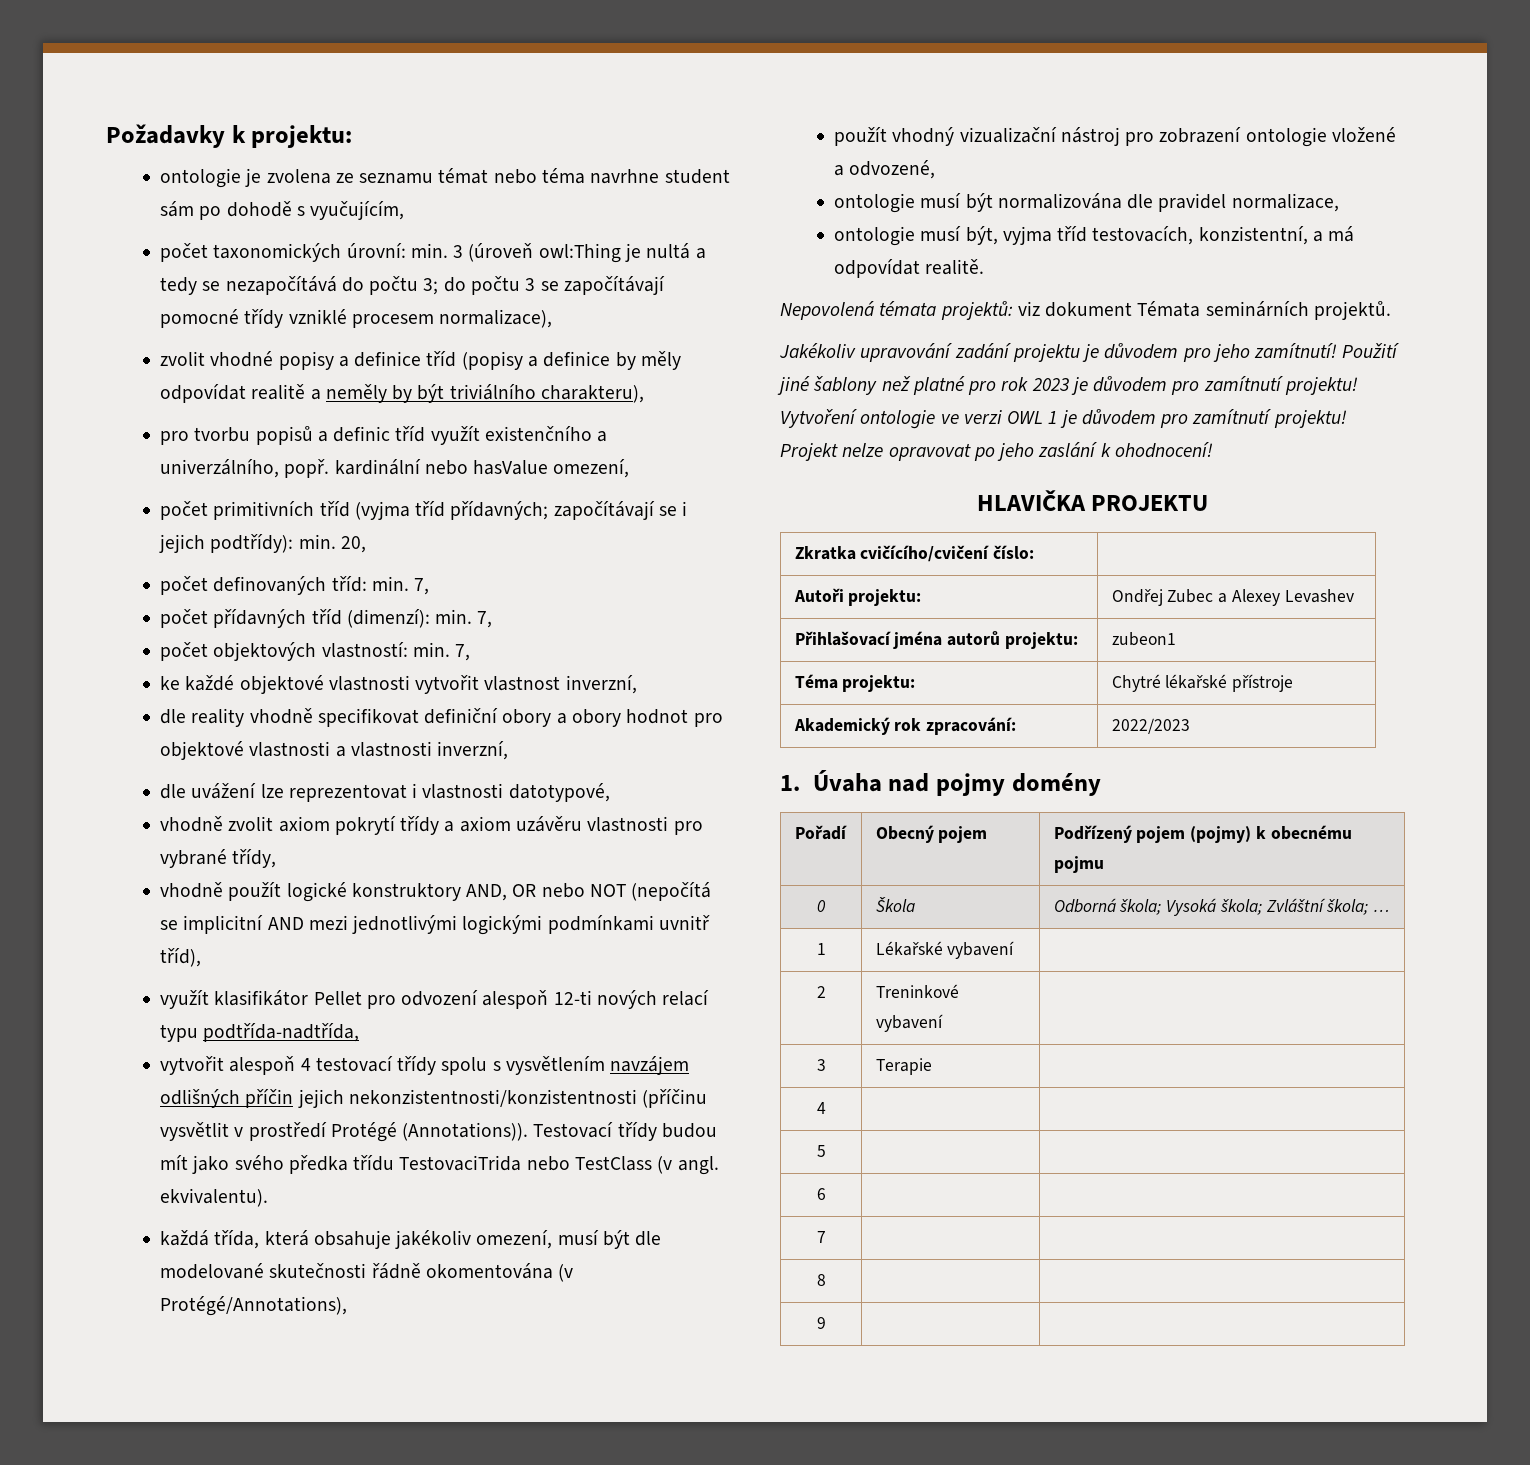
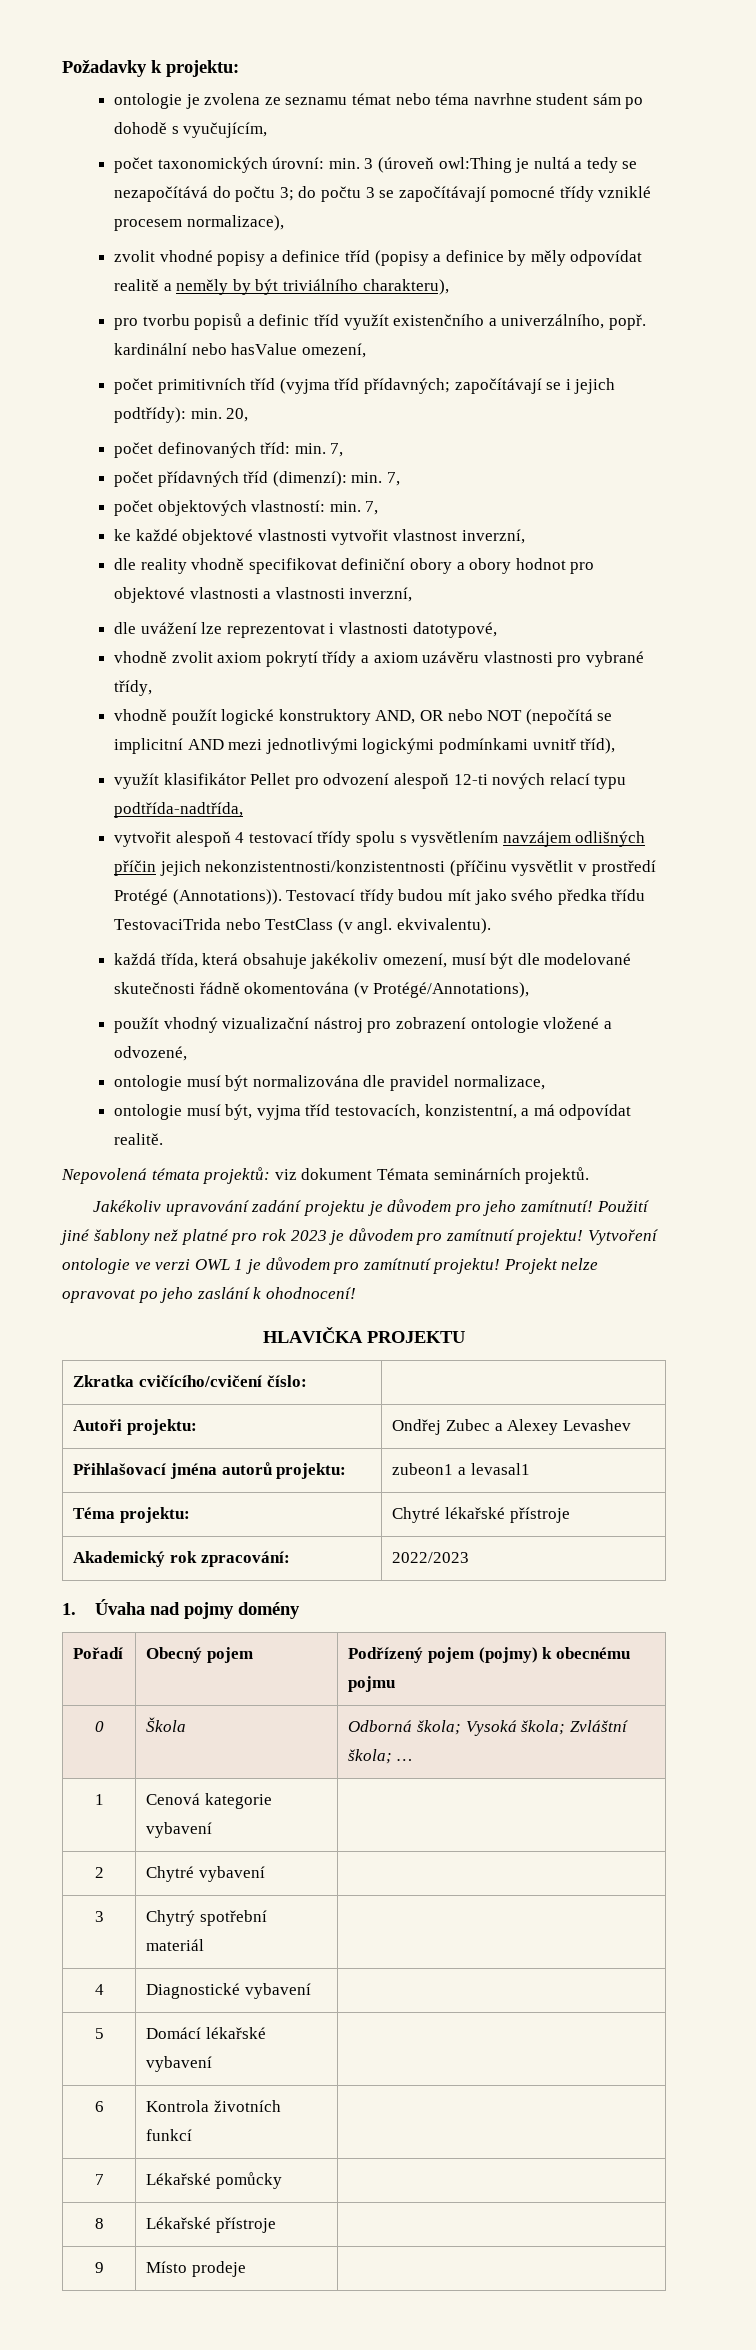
- Přihlašovací jména autorů projektu: | zubeon1
+ Přihlašovací jména autorů projektu: | zubeon1 a levasal1
- 1 | Lékařské vybavení |
+ 1 | Cenová kategorie vybavení |
- 2 | Treninkové vybavení |
+ 2 | Chytré vybavení |
- 3 | Terapie |
+ 3 | Chytrý spotřební materiál |
- 4 | |
+ 4 | Diagnostické vybavení |
- 5 | |
- 6 | |
+ 5 | Domácí lékařské vybavení |
+ 6 | Kontrola životních funkcí |
- 7 | |
+ 7 | Lékařské pomůcky |
- 8 | |
+ 8 | Lékařské přístroje |
- 9 | |
+ 9 | Místo prodeje |

